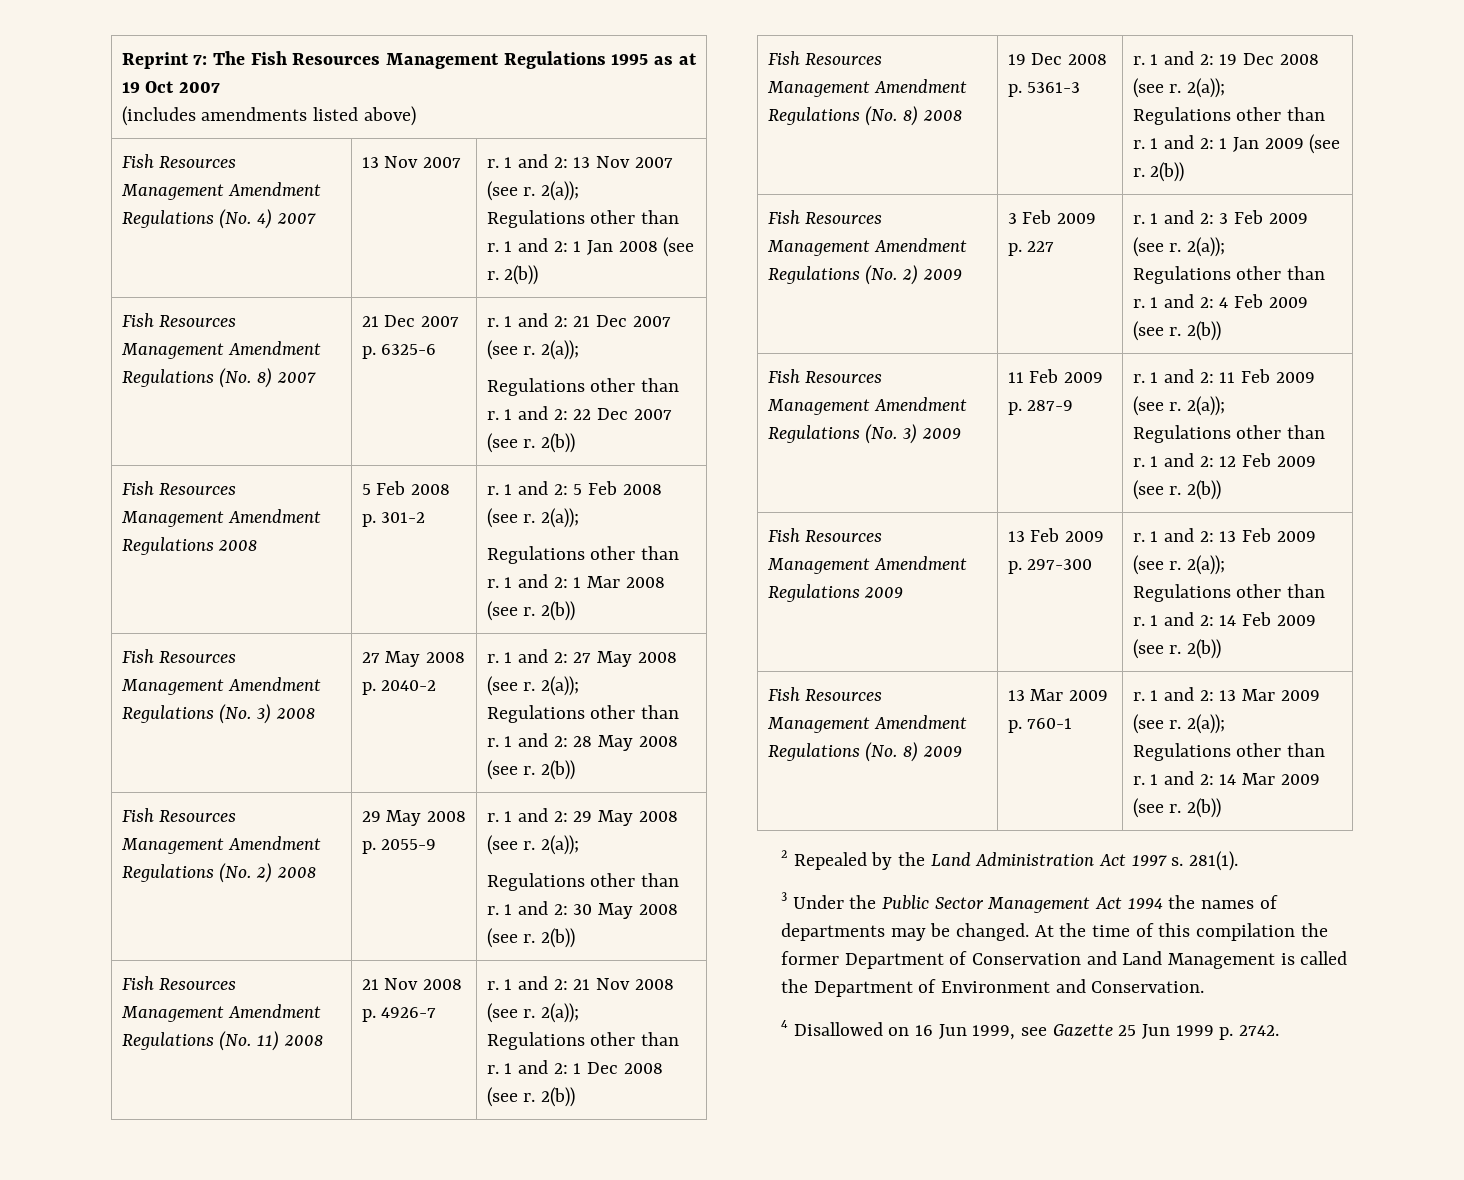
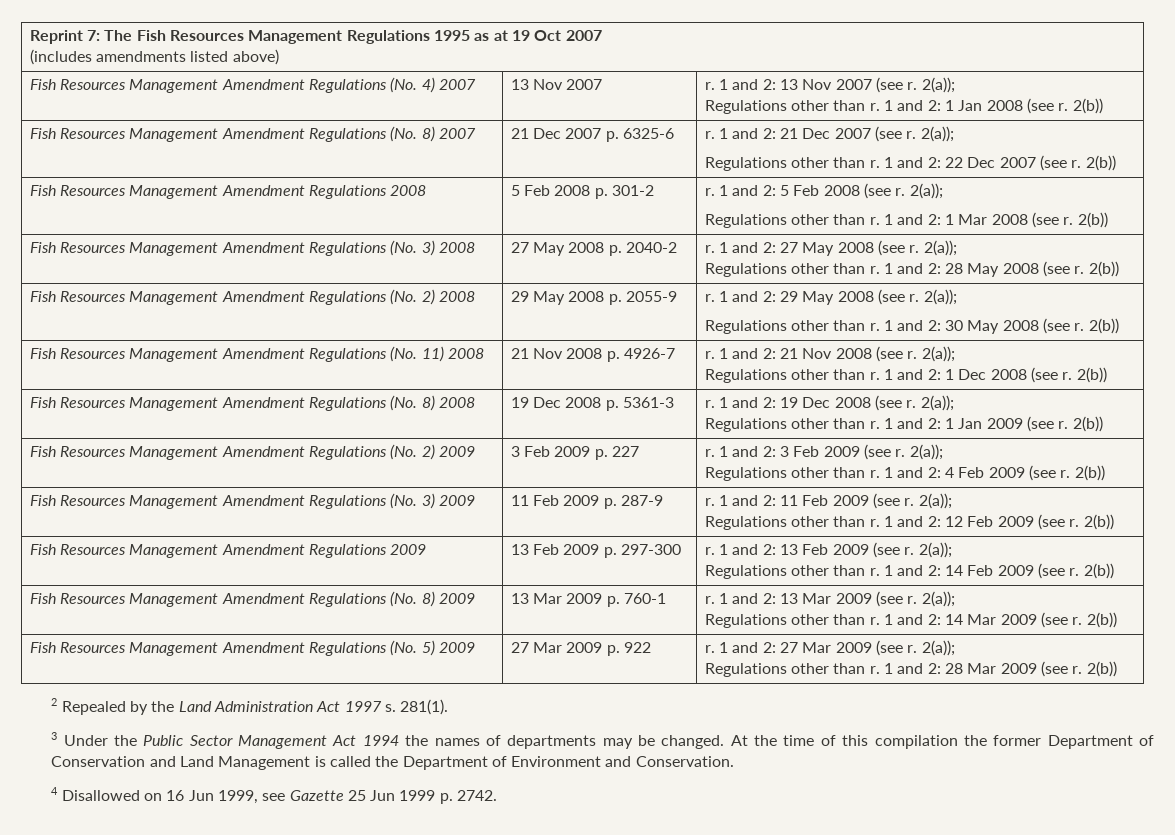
+ Fish Resources Management Amendment Regulations (No. 5) 2009 | 27 Mar 2009 p. 922 | r. 1 and 2: 27 Mar 2009 (see r. 2(a));
+ Regulations other than r. 1 and 2: 28 Mar 2009 (see r. 2(b))

